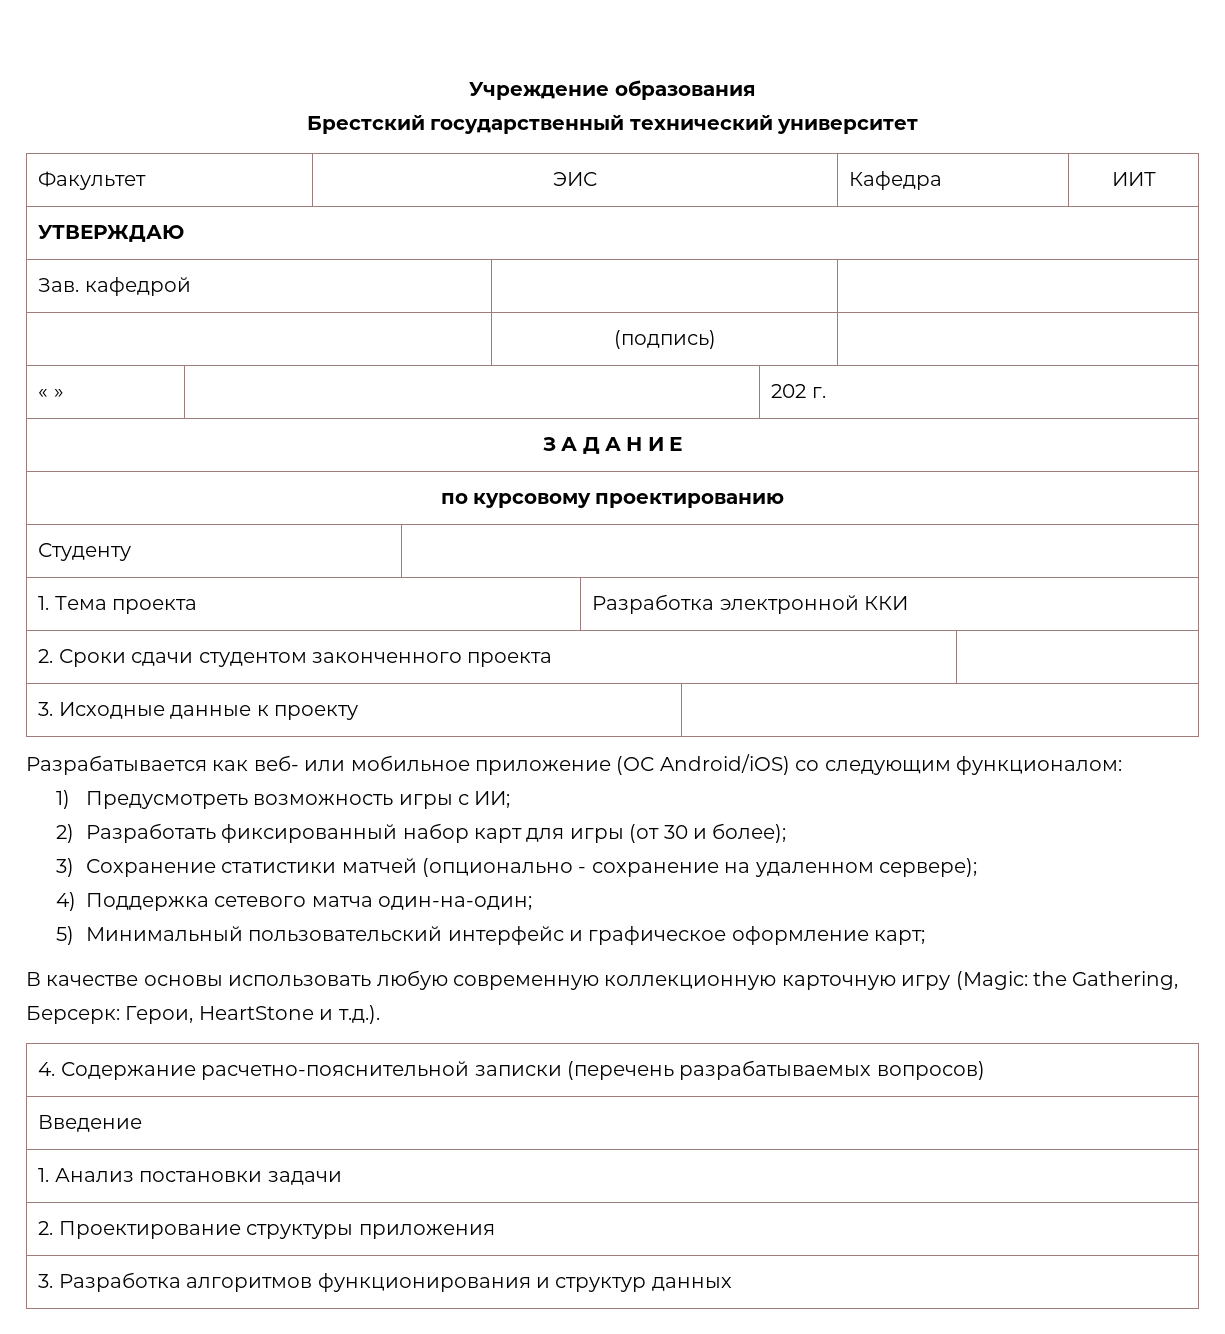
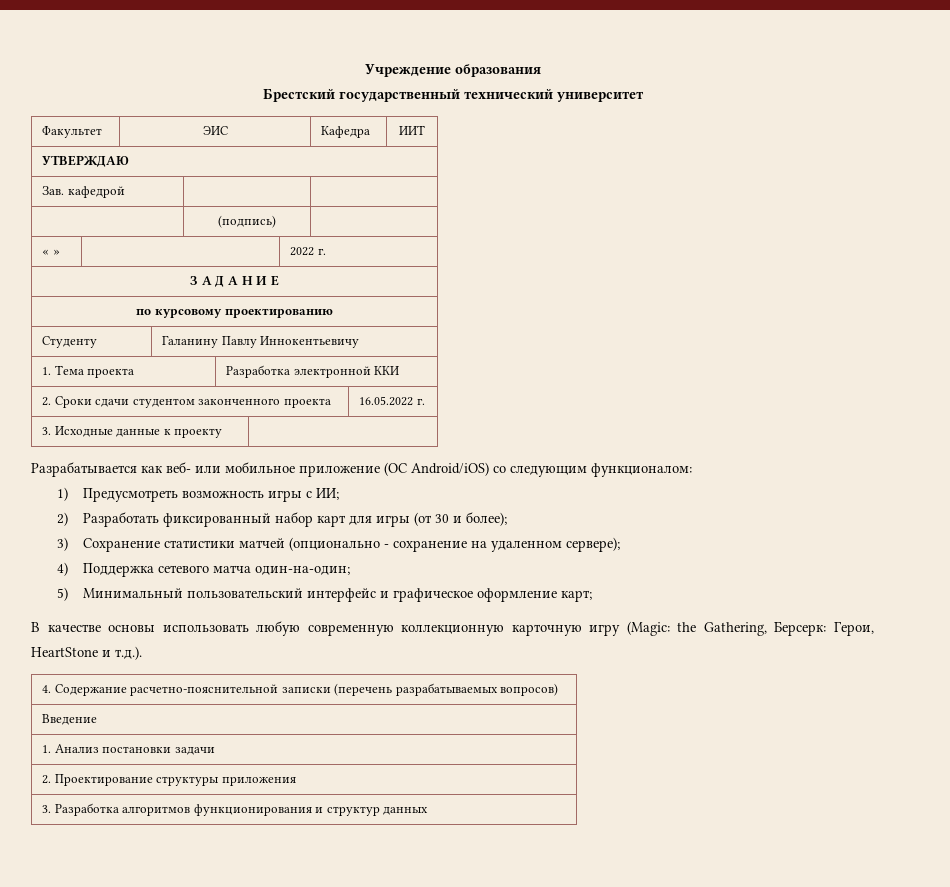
- « » | | 202 г.
+ « » | | 2022 г.
- Студенту |
+ Студенту | Галанину Павлу Иннокентьевичу
- 2. Сроки сдачи студентом законченного проекта |
+ 2. Сроки сдачи студентом законченного проекта | 16.05.2022 г.

